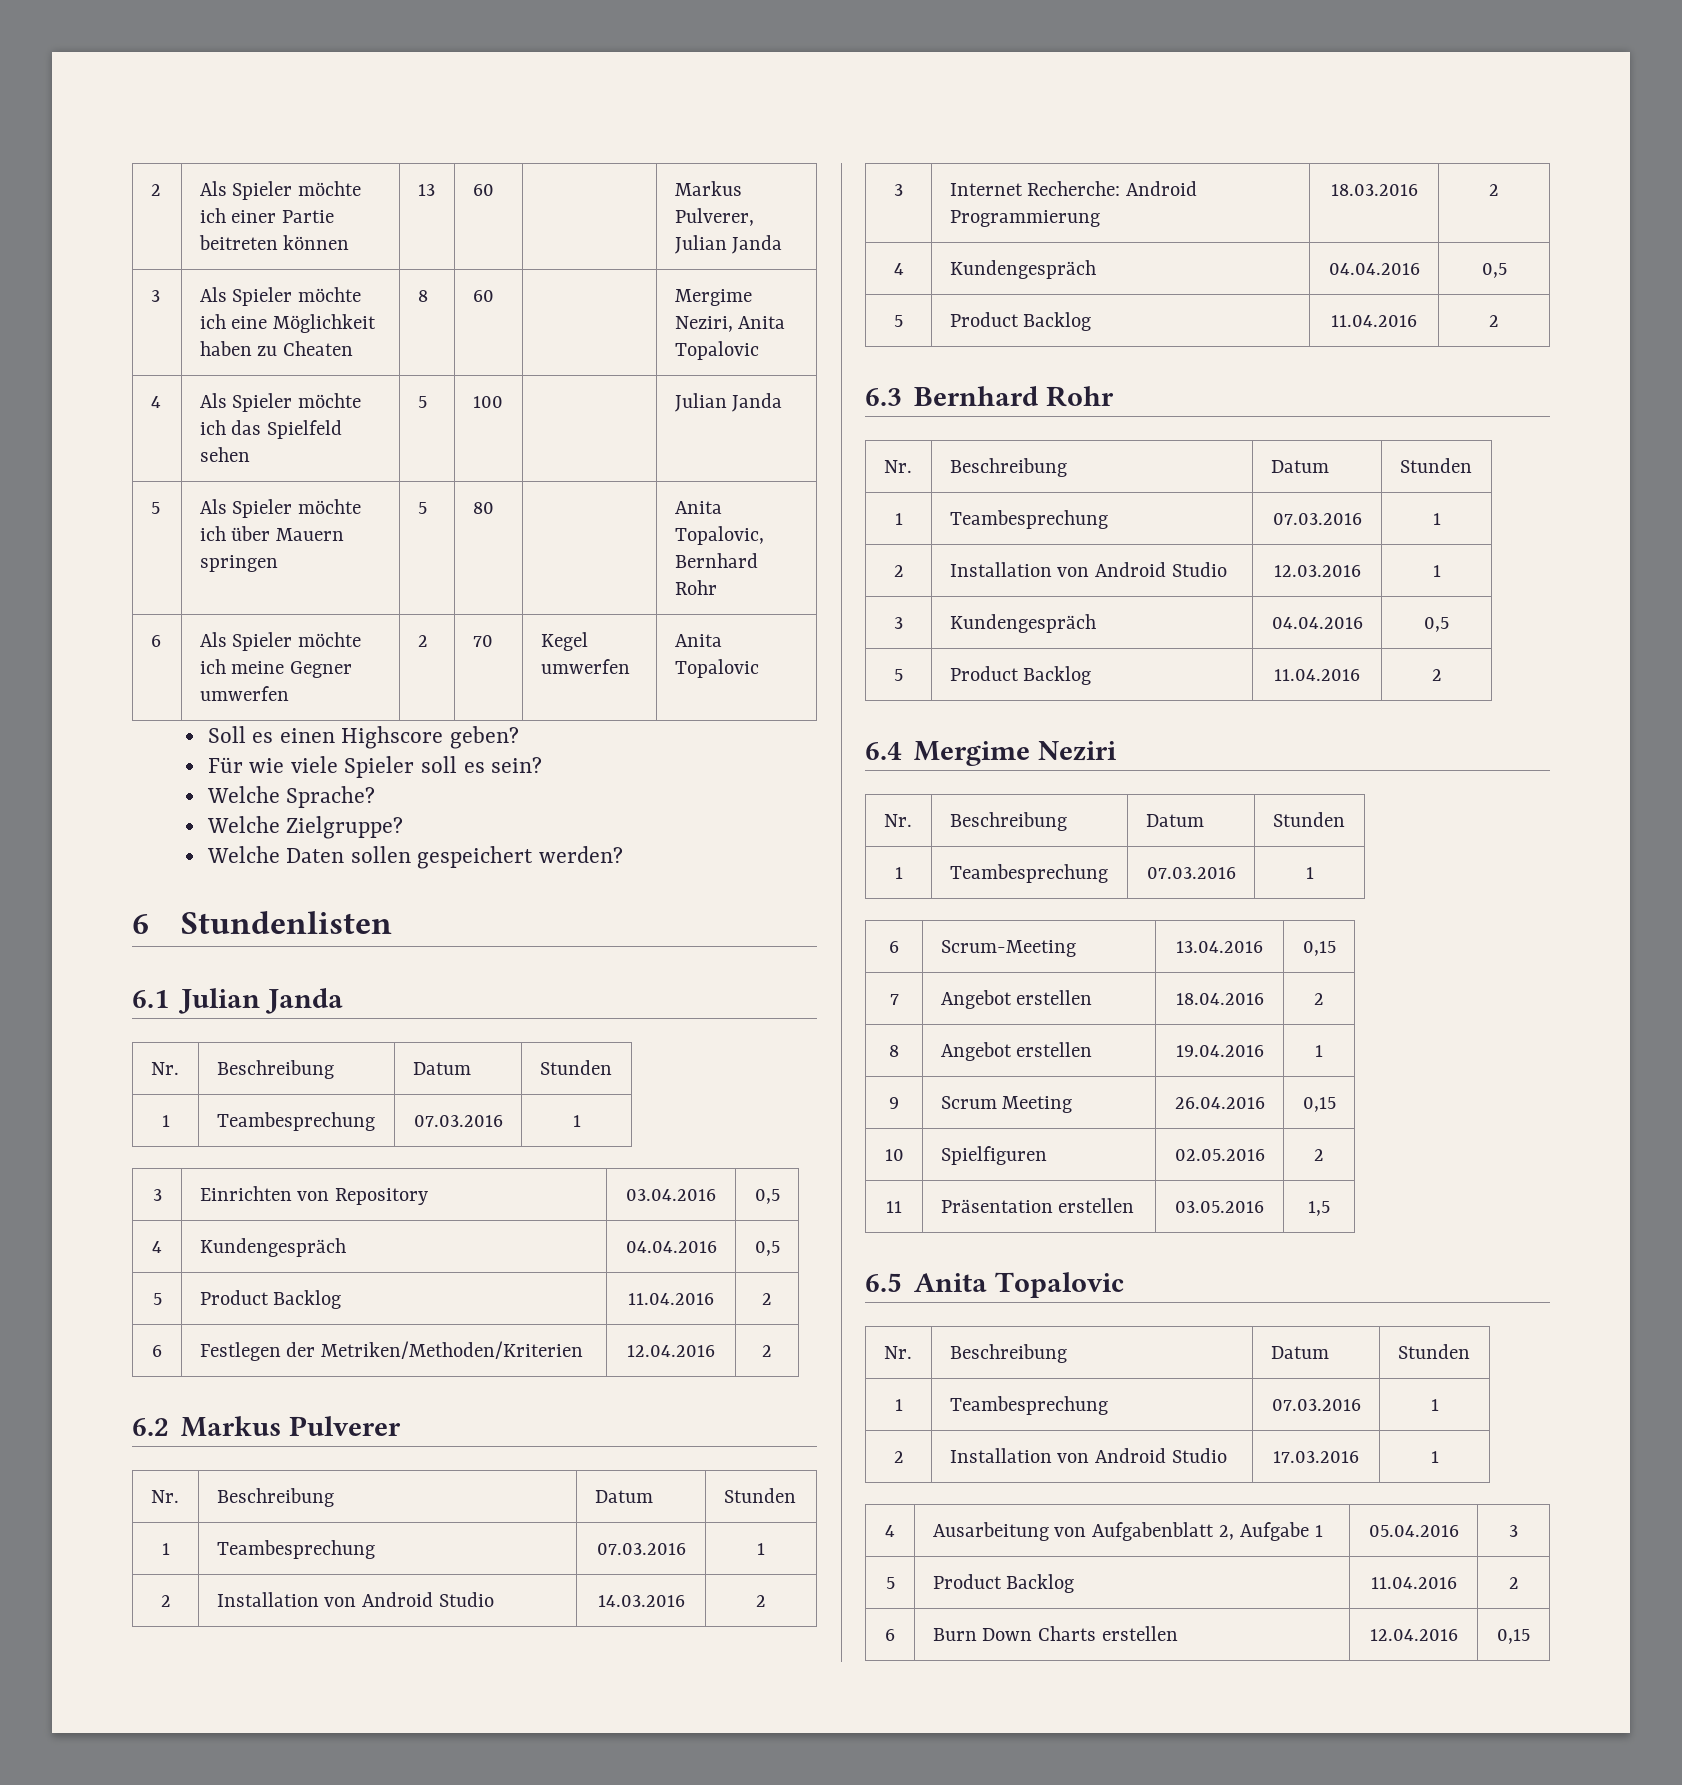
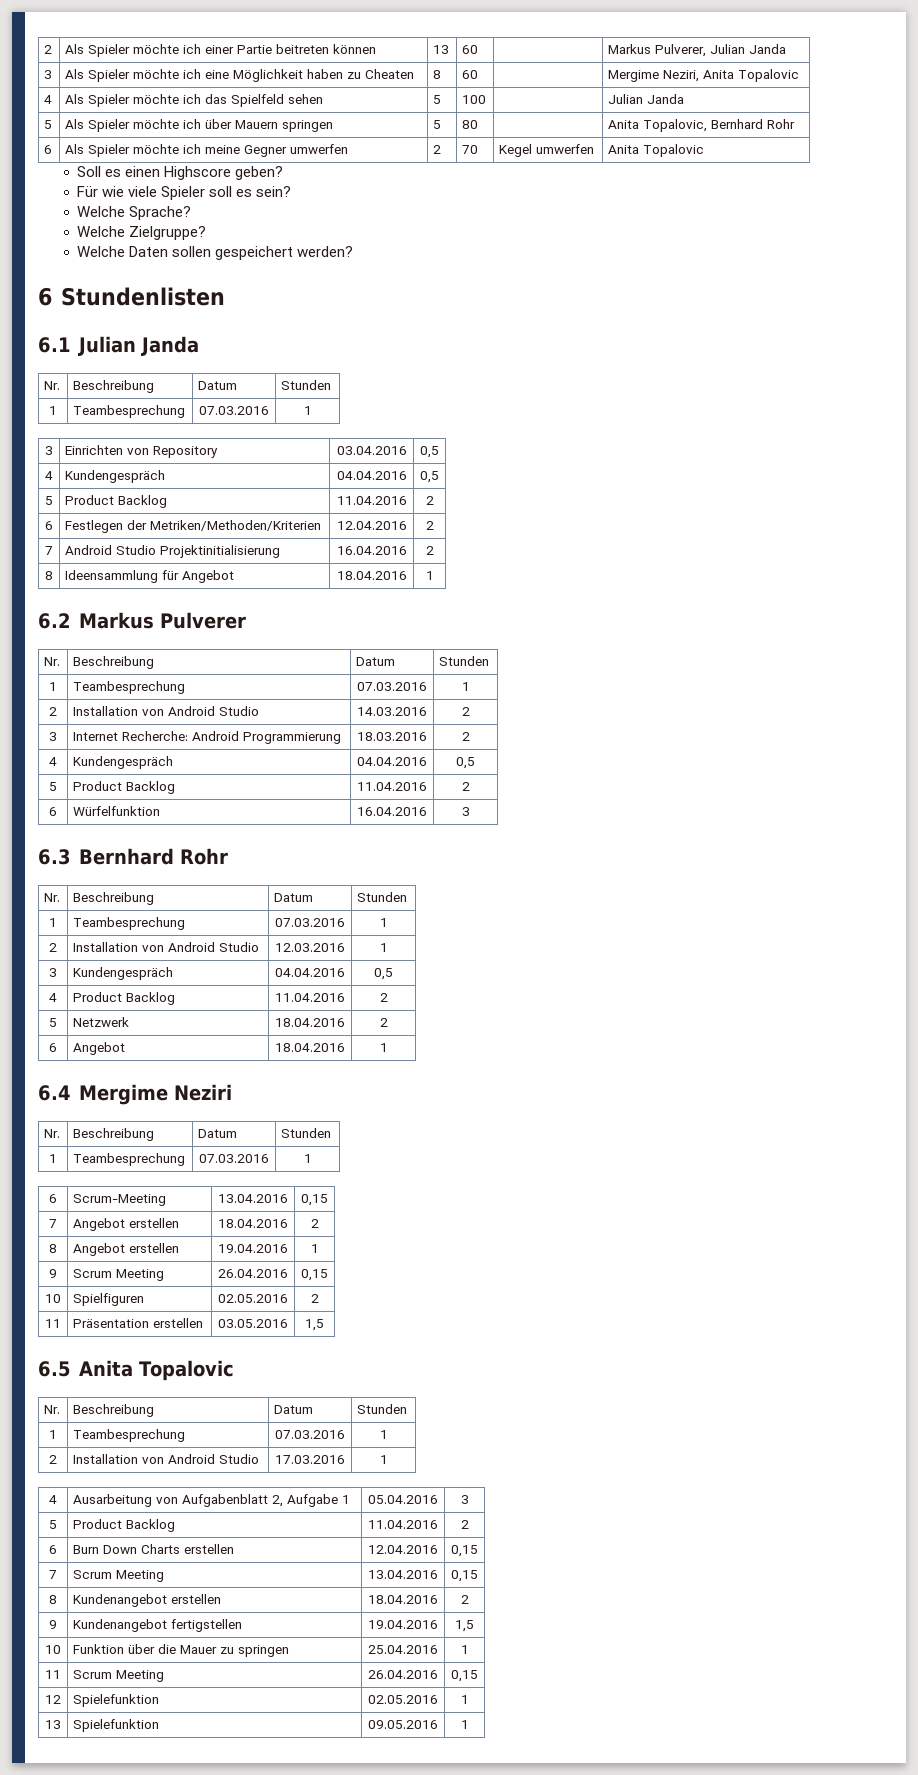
+ 7 | Android Studio Projektinitialisierung | 16.04.2016 | 2
+ 8 | Ideensammlung für Angebot | 18.04.2016 | 1
+ 6 | Würfelfunktion | 16.04.2016 | 3
  3 | Kundengespräch | 04.04.2016 | 0,5
- 5 | Product Backlog | 11.04.2016 | 2
+ 4 | Product Backlog | 11.04.2016 | 2
+ 5 | Netzwerk | 18.04.2016 | 2
+ 6 | Angebot | 18.04.2016 | 1
+ 7 | Scrum Meeting | 13.04.2016 | 0,15
+ 8 | Kundenangebot erstellen | 18.04.2016 | 2
+ 9 | Kundenangebot fertigstellen | 19.04.2016 | 1,5
+ 10 | Funktion über die Mauer zu springen | 25.04.2016 | 1
+ 11 | Scrum Meeting | 26.04.2016 | 0,15
+ 12 | Spielefunktion | 02.05.2016 | 1
+ 13 | Spielefunktion | 09.05.2016 | 1

